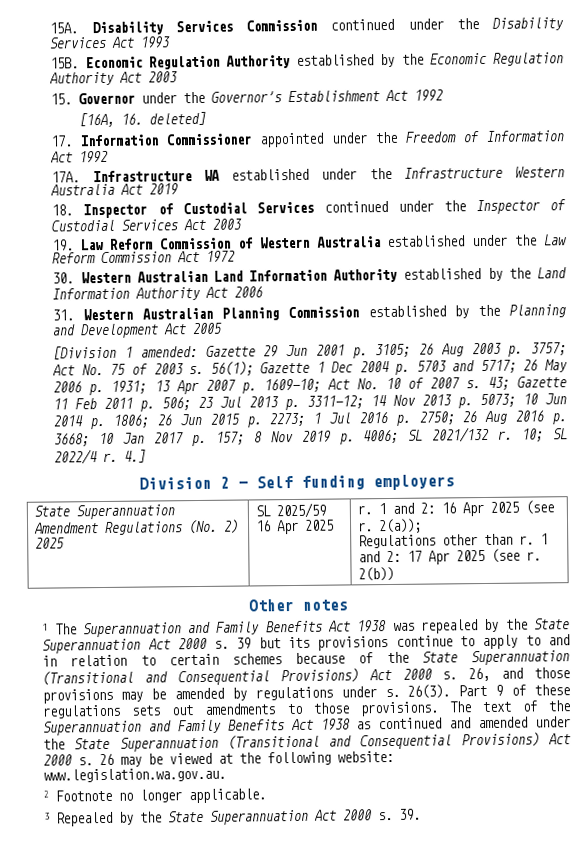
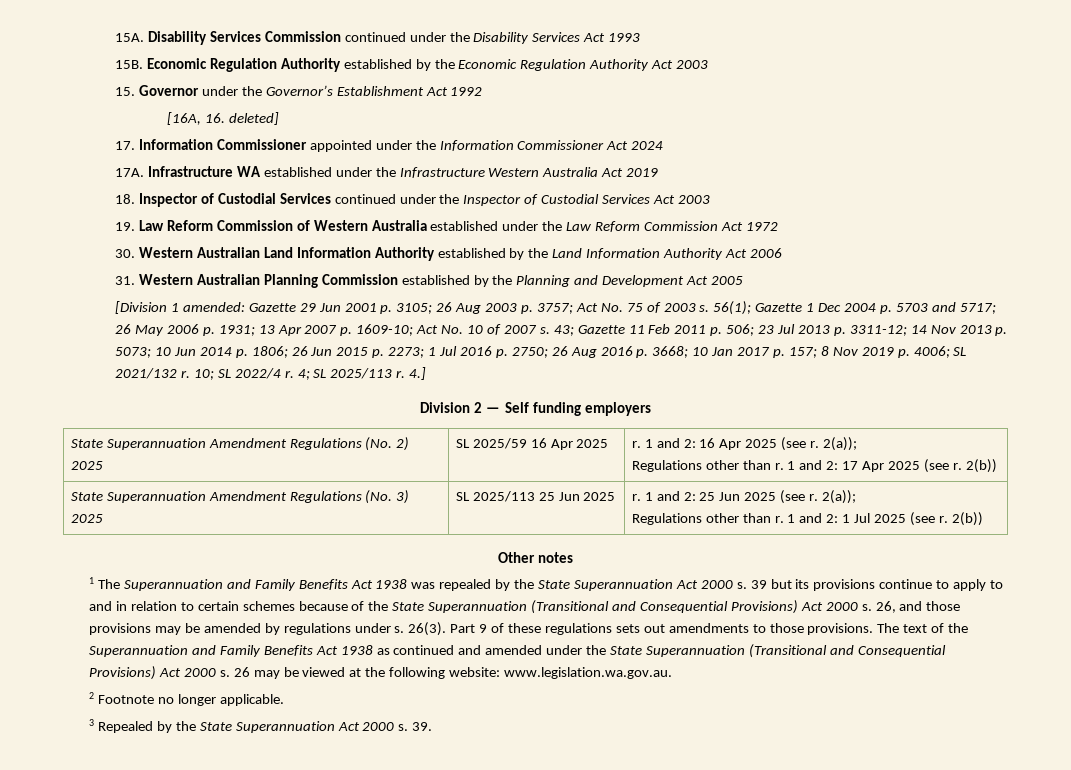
- 17. Information Commissioner appointed under the Freedom of Information Act 1992
+ 17. Information Commissioner appointed under the Information Commissioner Act 2024
+ 4; SL 2025/113 r.
+ State Superannuation Amendment Regulations (No. 3) 2025 | SL 2025/113 25 Jun 2025 | r. 1 and 2: 25 Jun 2025 (see r. 2(a));
+ Regulations other than r. 1 and 2: 1 Jul 2025 (see r. 2(b))

